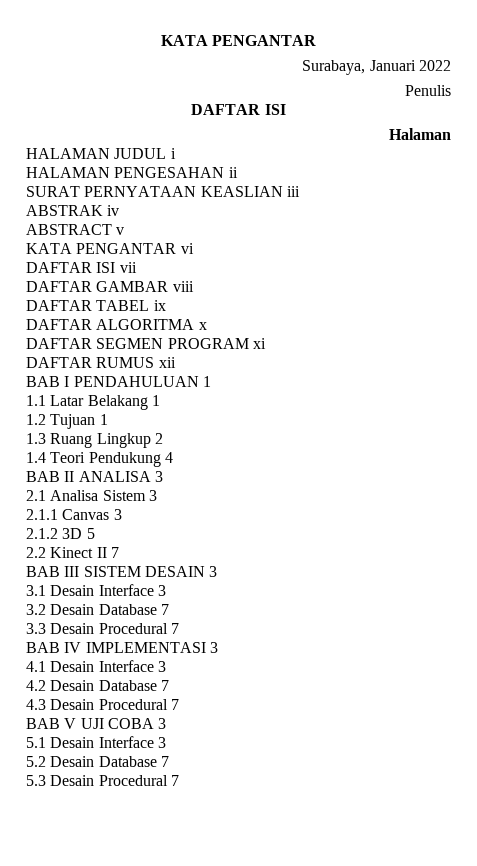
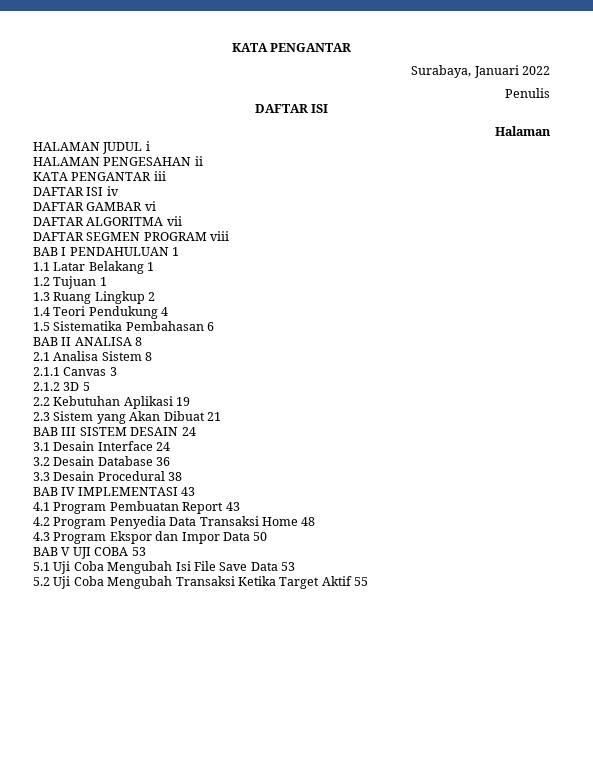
- SURAT PERNYATAAN KEASLIAN iii
+ KATA PENGANTAR iii
- ABSTRAK iv
+ DAFTAR ISI iv
- ABSTRACT v
- KATA PENGANTAR vi
+ DAFTAR GAMBAR vi
- DAFTAR ISI vii
+ DAFTAR ALGORITMA vii
- DAFTAR GAMBAR viii
- DAFTAR TABEL ix
- DAFTAR ALGORITMA x
- DAFTAR SEGMEN PROGRAM xi
- DAFTAR RUMUS xii
+ DAFTAR SEGMEN PROGRAM viii
+ 1.5 Sistematika Pembahasan 6
- BAB II ANALISA 3
+ BAB II ANALISA 8
- 2.1 Analisa Sistem 3
+ 2.1 Analisa Sistem 8
- 2.2 Kinect II 7
+ 2.2 Kebutuhan Aplikasi 19
+ 2.3 Sistem yang Akan Dibuat 21
- BAB III SISTEM DESAIN 3
+ BAB III SISTEM DESAIN 24
- 3.1 Desain Interface 3
+ 3.1 Desain Interface 24
- 3.2 Desain Database 7
+ 3.2 Desain Database 36
- 3.3 Desain Procedural 7
+ 3.3 Desain Procedural 38
- BAB IV IMPLEMENTASI 3
+ BAB IV IMPLEMENTASI 43
- 4.1 Desain Interface 3
- 4.2 Desain Database 7
- 4.3 Desain Procedural 7
+ 4.1 Program Pembuatan Report 43
+ 4.2 Program Penyedia Data Transaksi Home 48
+ 4.3 Program Ekspor dan Impor Data 50
- BAB V UJI COBA 3
+ BAB V UJI COBA 53
- 5.1 Desain Interface 3
- 5.2 Desain Database 7
- 5.3 Desain Procedural 7
+ 5.1 Uji Coba Mengubah Isi File Save Data 53
+ 5.2 Uji Coba Mengubah Transaksi Ketika Target Aktif 55

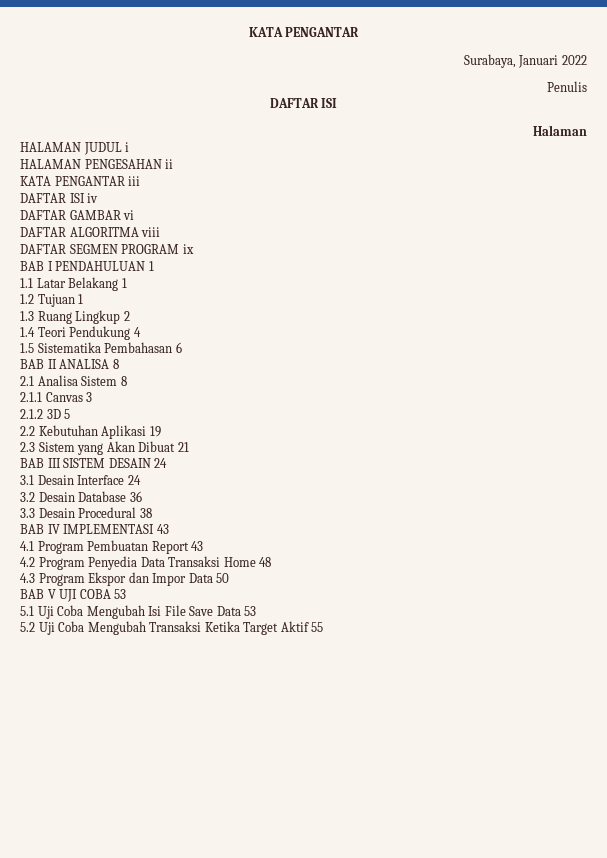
- DAFTAR ALGORITMA vii
+ DAFTAR ALGORITMA viii
- DAFTAR SEGMEN PROGRAM viii
+ DAFTAR SEGMEN PROGRAM ix

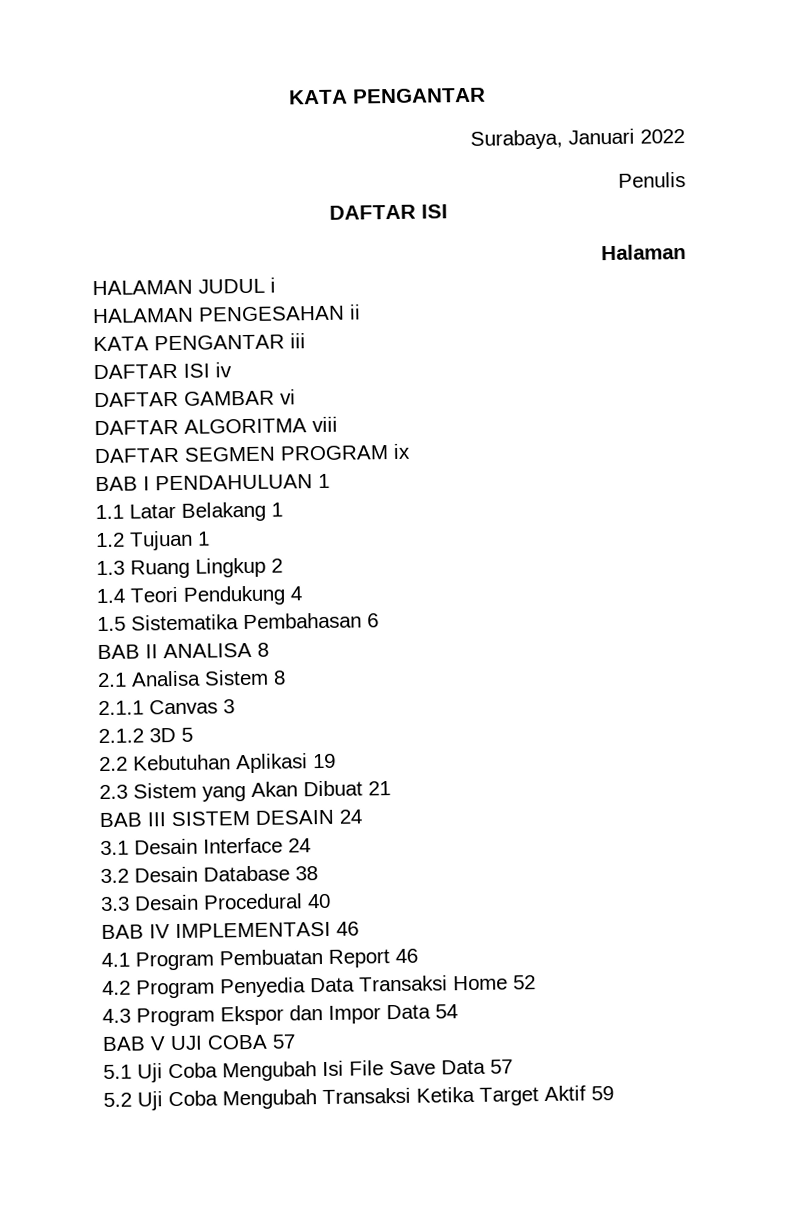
- 3.2 Desain Database 36
+ 3.2 Desain Database 38
- 3.3 Desain Procedural 38
+ 3.3 Desain Procedural 40
- BAB IV IMPLEMENTASI 43
+ BAB IV IMPLEMENTASI 46
- 4.1 Program Pembuatan Report 43
+ 4.1 Program Pembuatan Report 46
- 4.2 Program Penyedia Data Transaksi Home 48
+ 4.2 Program Penyedia Data Transaksi Home 52
- 4.3 Program Ekspor dan Impor Data 50
+ 4.3 Program Ekspor dan Impor Data 54
- BAB V UJI COBA 53
+ BAB V UJI COBA 57
- 5.1 Uji Coba Mengubah Isi File Save Data 53
+ 5.1 Uji Coba Mengubah Isi File Save Data 57
- 5.2 Uji Coba Mengubah Transaksi Ketika Target Aktif 55
+ 5.2 Uji Coba Mengubah Transaksi Ketika Target Aktif 59

